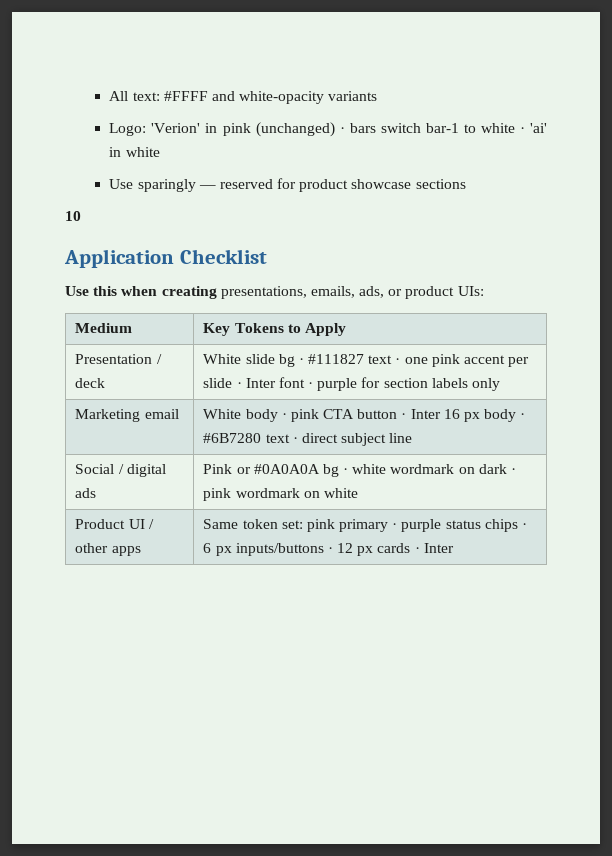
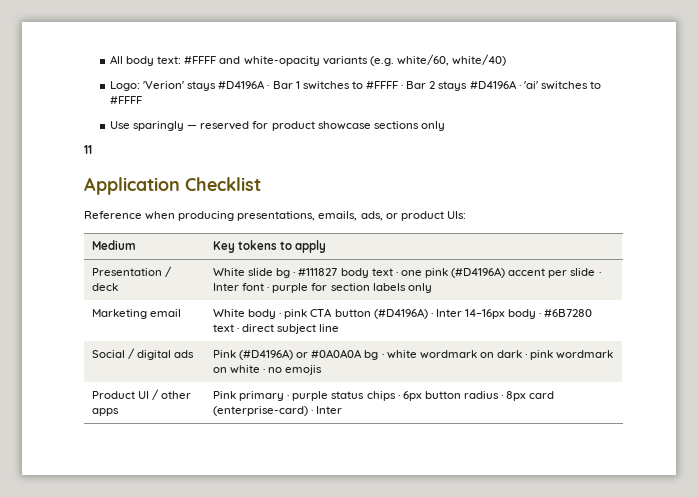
- All text: #FFFF and white-opacity variants
+ All body text: #FFFF and white-opacity variants (e.g. white/60, white/40)
- Logo: 'Verion' in pink (unchanged) · bars switch bar-1 to white · 'ai' in white
+ Logo: 'Verion' stays #D4196A · Bar 1 switches to #FFFF · Bar 2 stays #D4196A · 'ai' switches to #FFFF
- Use sparingly — reserved for product showcase sections
- 10
+ Use sparingly — reserved for product showcase sections only
+ 11
- Use this when creating presentations, emails, ads, or product UIs:
+ Reference when producing presentations, emails, ads, or product UIs:
- Medium | Key Tokens to Apply
+ Medium | Key tokens to apply
- Presentation / deck | White slide bg · #111827 text · one pink accent per slide · Inter font · purple for section labels only
+ Presentation / deck | White slide bg · #111827 body text · one pink (#D4196A) accent per slide · Inter font · purple for section labels only
- Marketing email | White body · pink CTA button · Inter 16 px body · #6B7280 text · direct subject line
+ Marketing email | White body · pink CTA button (#D4196A) · Inter 14–16px body · #6B7280 text · direct subject line
- Social / digital ads | Pink or #0A0A0A bg · white wordmark on dark · pink wordmark on white
+ Social / digital ads | Pink (#D4196A) or #0A0A0A bg · white wordmark on dark · pink wordmark on white · no emojis
- Product UI / other apps | Same token set: pink primary · purple status chips · 6 px inputs/buttons · 12 px cards · Inter
+ Product UI / other apps | Pink primary · purple status chips · 6px button radius · 8px card (enterprise-card) · Inter

